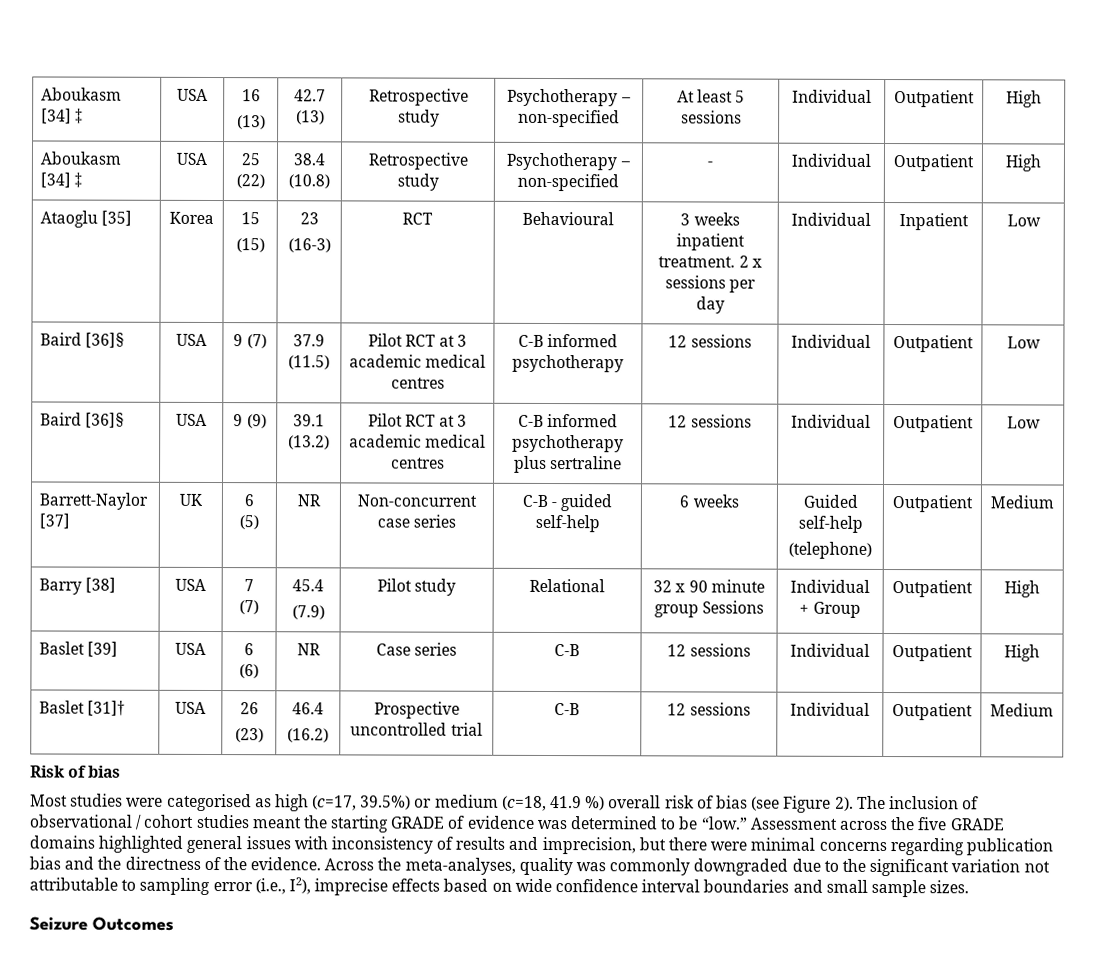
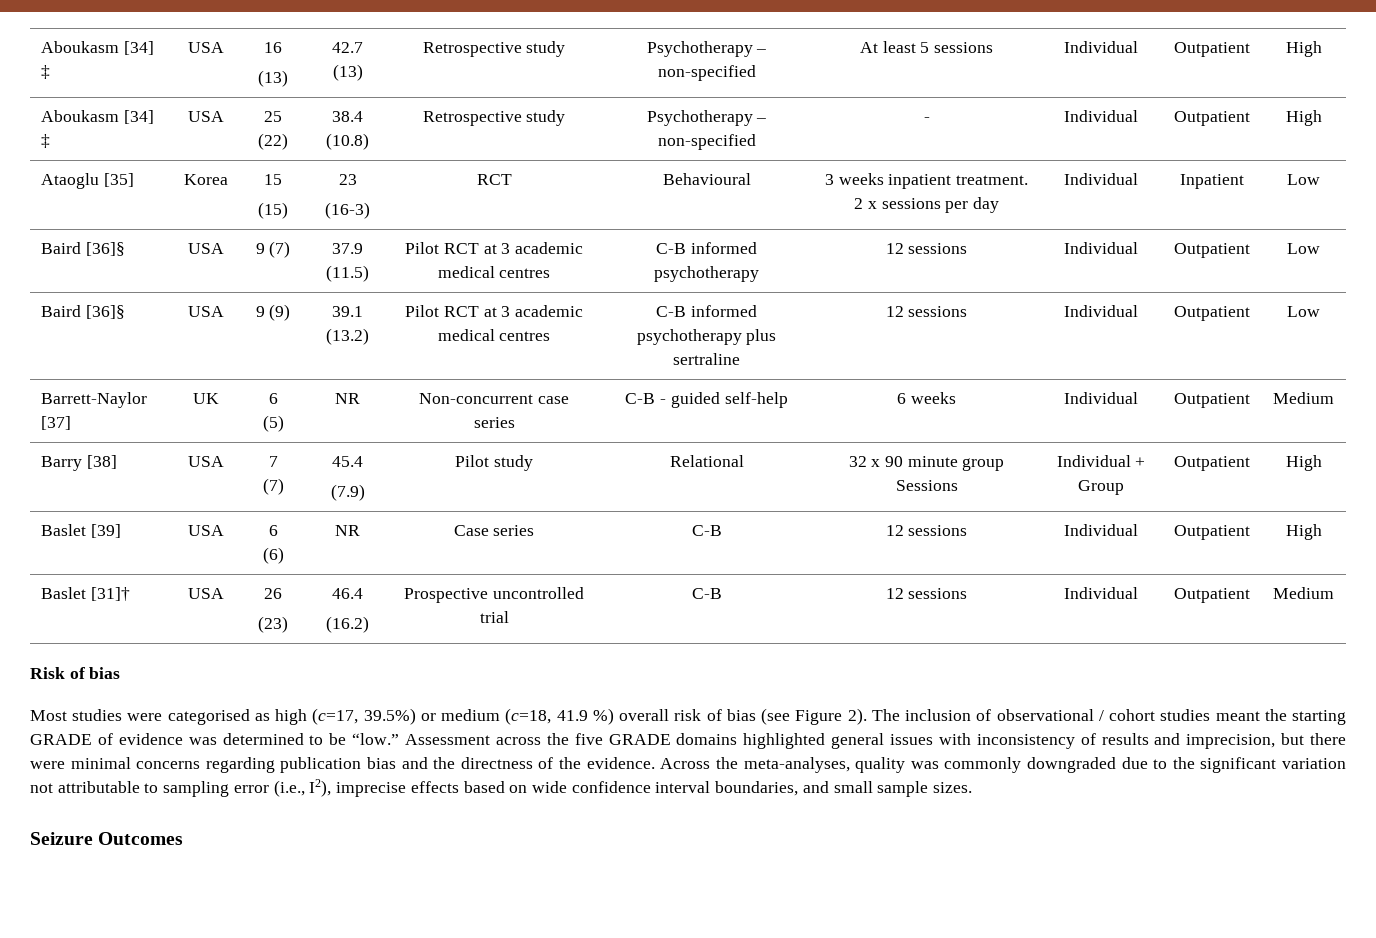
  Barrett-Naylor [37] | UK | 6
- (5) | NR | Non-concurrent case series | C-B - guided self-help | 6 weeks | Guided self-help
- (telephone) | Outpatient | Medium
+ (5) | NR | Non-concurrent case series | C-B - guided self-help | 6 weeks | Individual | Outpatient | Medium
- Across the meta-analyses, quality was commonly downgraded due to the significant variation not attributable to sampling error (i.e., I2), imprecise effects based on wide confidence interval boundaries and small sample sizes.
+ Across the meta-analyses, quality was commonly downgraded due to the significant variation not attributable to sampling error (i.e., I2), imprecise effects based on wide confidence interval boundaries, and small sample sizes.

